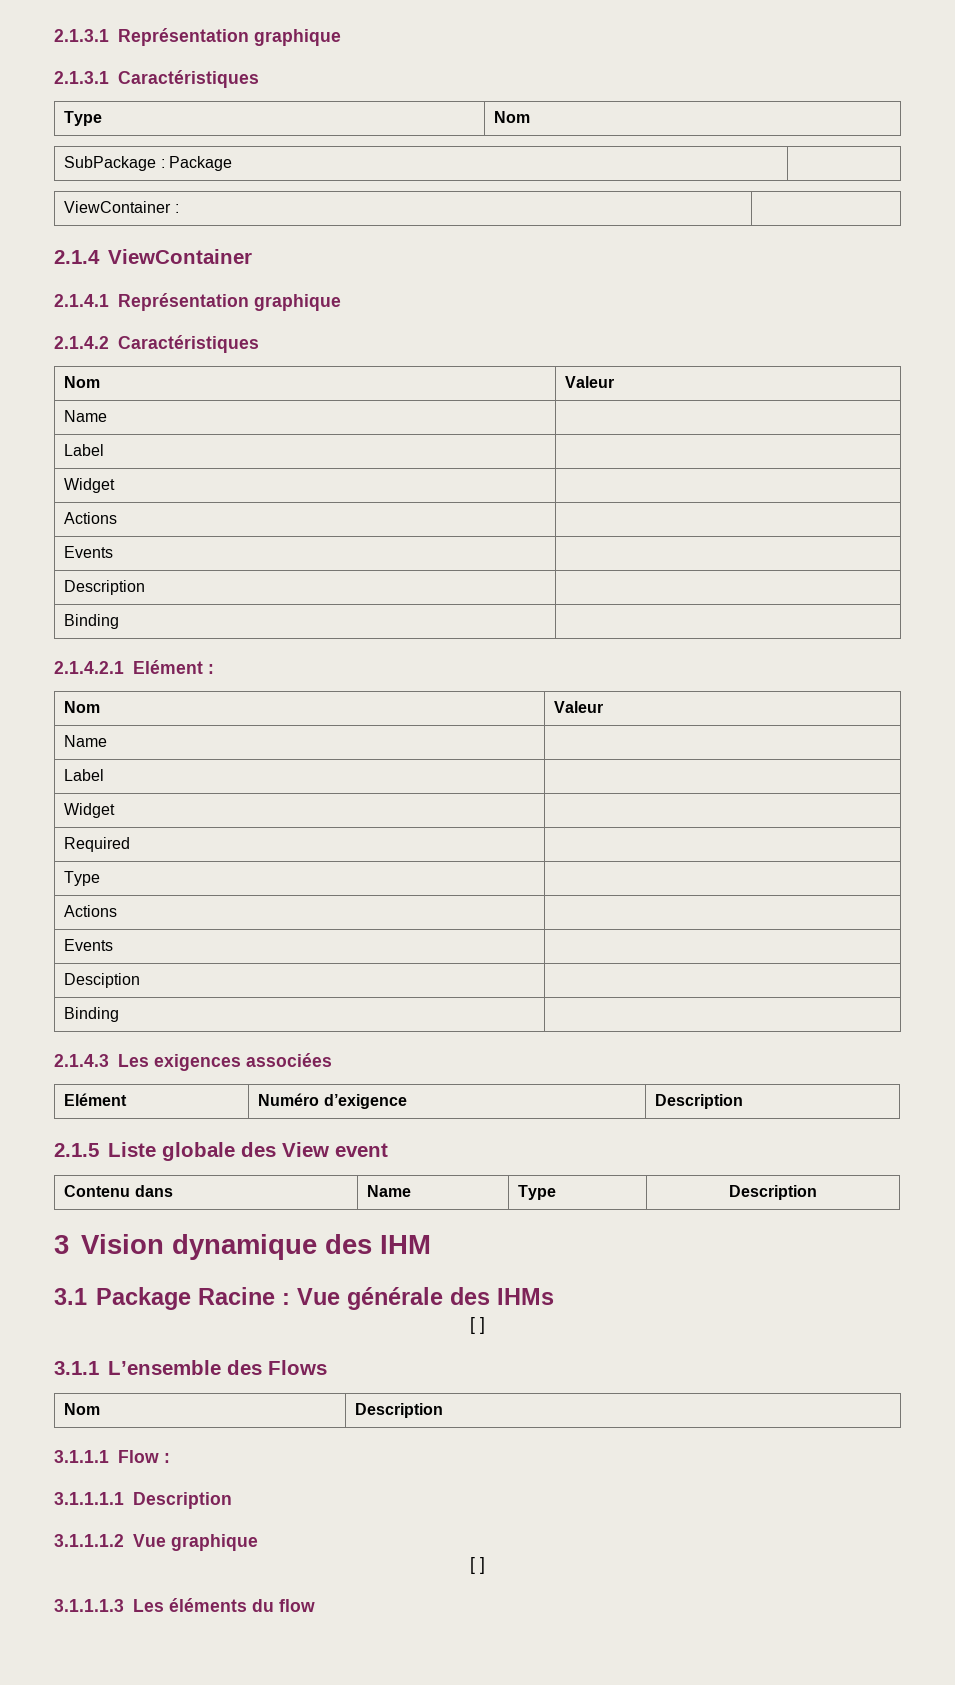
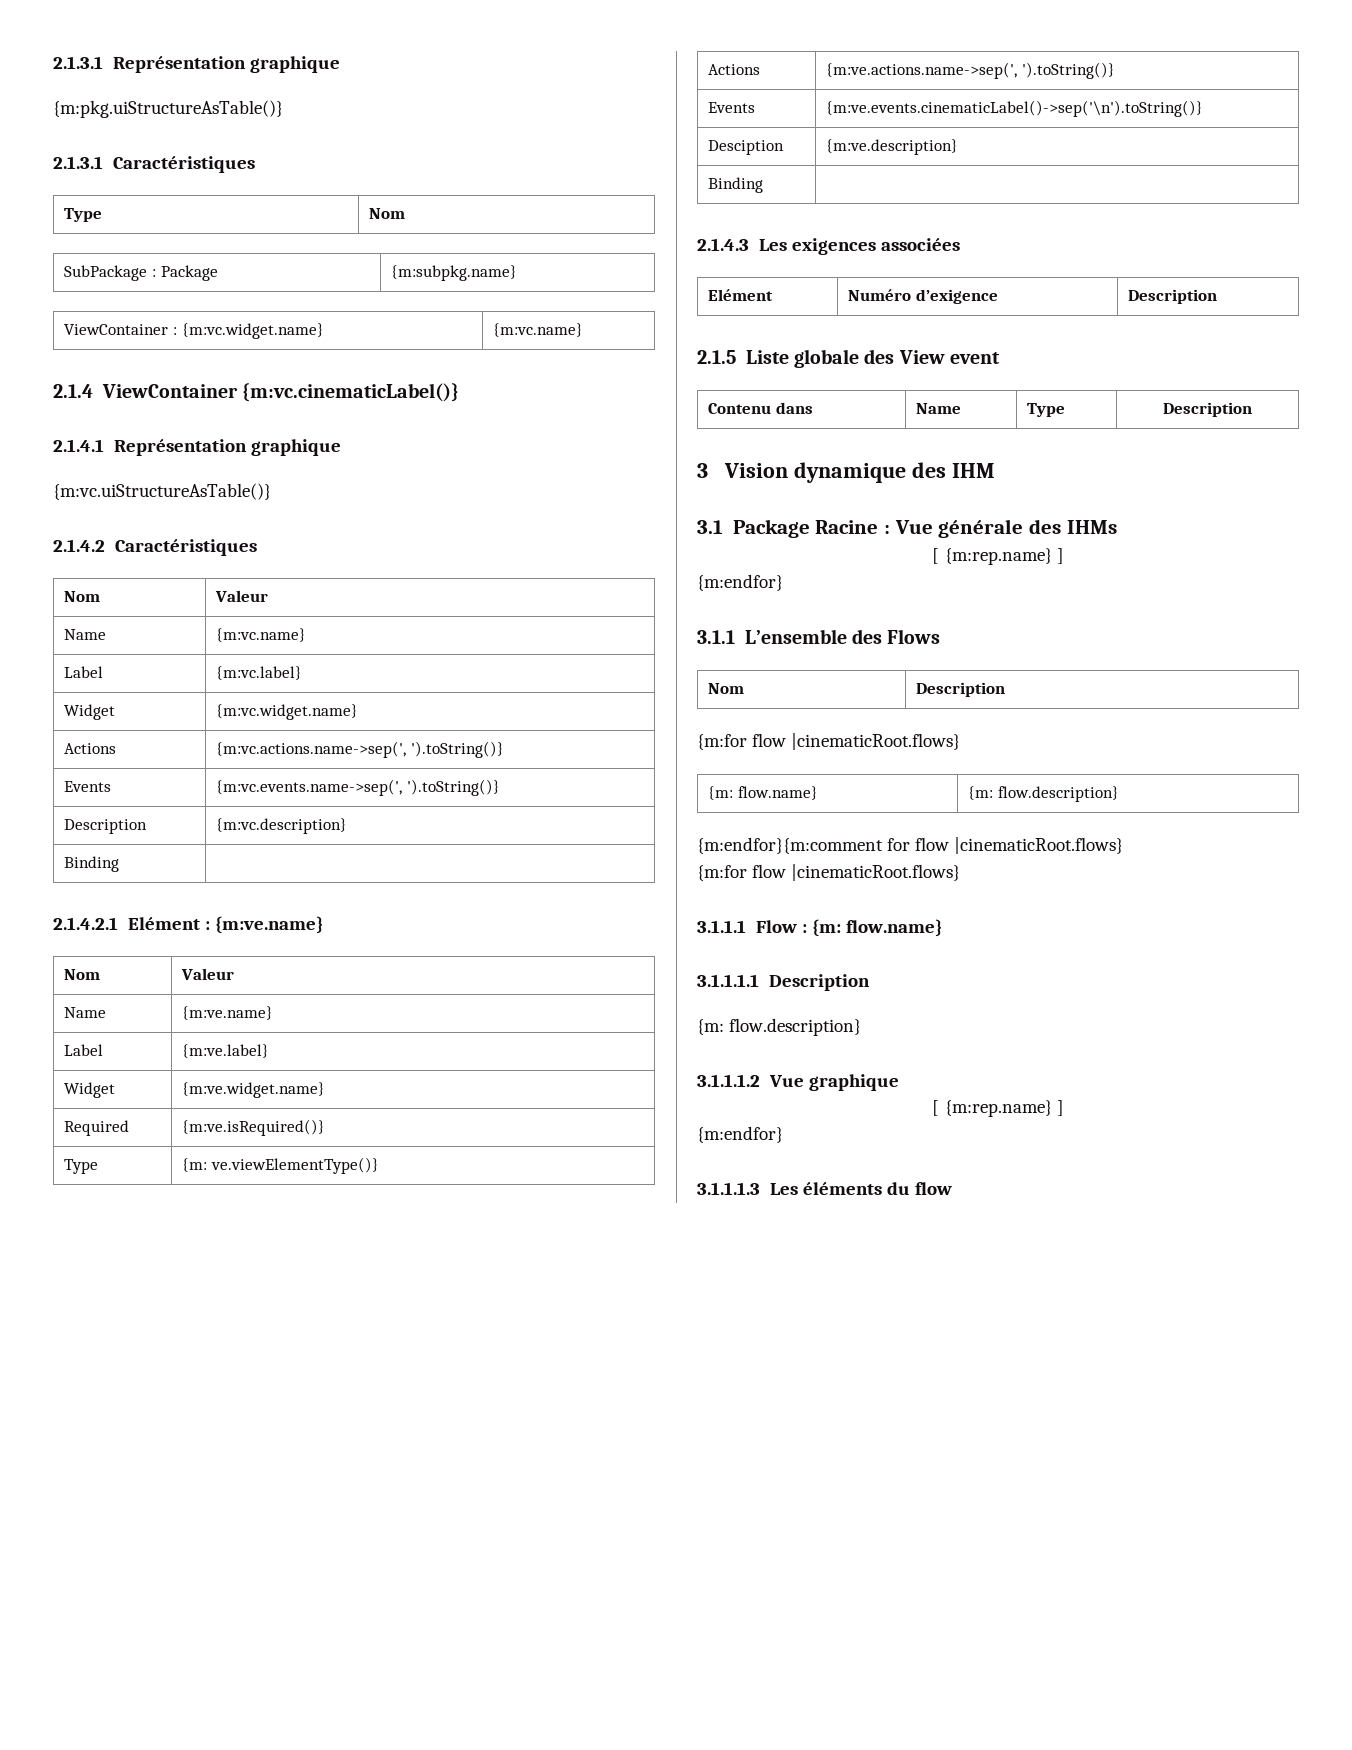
+ {m:pkg.uiStructureAsTable()}
- SubPackage : Package |
+ SubPackage : Package | {m:subpkg.name}
- ViewContainer : |
+ ViewContainer : {m:vc.widget.name} | {m:vc.name}
- 2.1.4 ViewContainer
+ 2.1.4 ViewContainer {m:vc.cinematicLabel()}
+ {m:vc.uiStructureAsTable()}
  2.1.4.2 Caractéristiques
  Nom | Valeur
- Name |
- Label |
- Widget |
- Actions |
- Events |
+ Name | {m:vc.name}
+ Label | {m:vc.label}
+ Widget | {m:vc.widget.name}
+ Actions | {m:vc.actions.name->sep(', ').toString()}
+ Events | {m:vc.events.name->sep(', ').toString()}
- Description |
+ Description | {m:vc.description}
- 2.1.4.2.1 Elément :
+ 2.1.4.2.1 Elément : {m:ve.name}
  Nom | Valeur
- Name |
- Label |
- Widget |
+ Name | {m:ve.name}
+ Label | {m:ve.label}
+ Widget | {m:ve.widget.name}
- Required |
- Type |
- Actions |
- Events |
+ Required | {m:ve.isRequired()}
+ Type | {m: ve.viewElementType()}
+ Actions | {m:ve.actions.name->sep(', ').toString()}
+ Events | {m:ve.events.cinematicLabel()->sep('\n').toString()}
- Desciption |
+ Desciption | {m:ve.description}
  3.1 Package Racine : Vue générale des IHMs
- [ ]
+ [ {m:rep.name} ]
+ {m:endfor}
  Nom | Description
+ {m:for flow |cinematicRoot.flows}
+ {m: flow.name} | {m: flow.description}
+ {m:endfor}{m:comment for flow |cinematicRoot.flows}
+ {m:for flow |cinematicRoot.flows}
- 3.1.1.1 Flow :
+ 3.1.1.1 Flow : {m: flow.name}
  3.1.1.1.1 Description
+ {m: flow.description}
  3.1.1.1.2 Vue graphique
- [ ]
+ [ {m:rep.name} ]
+ {m:endfor}

